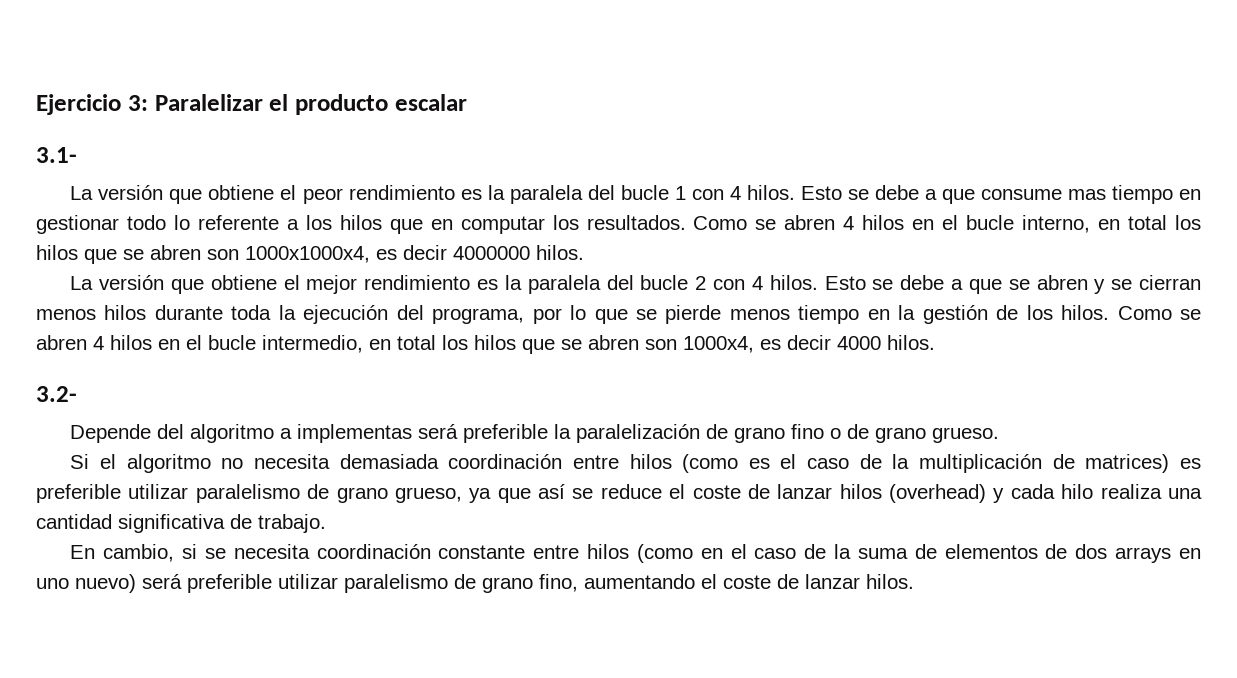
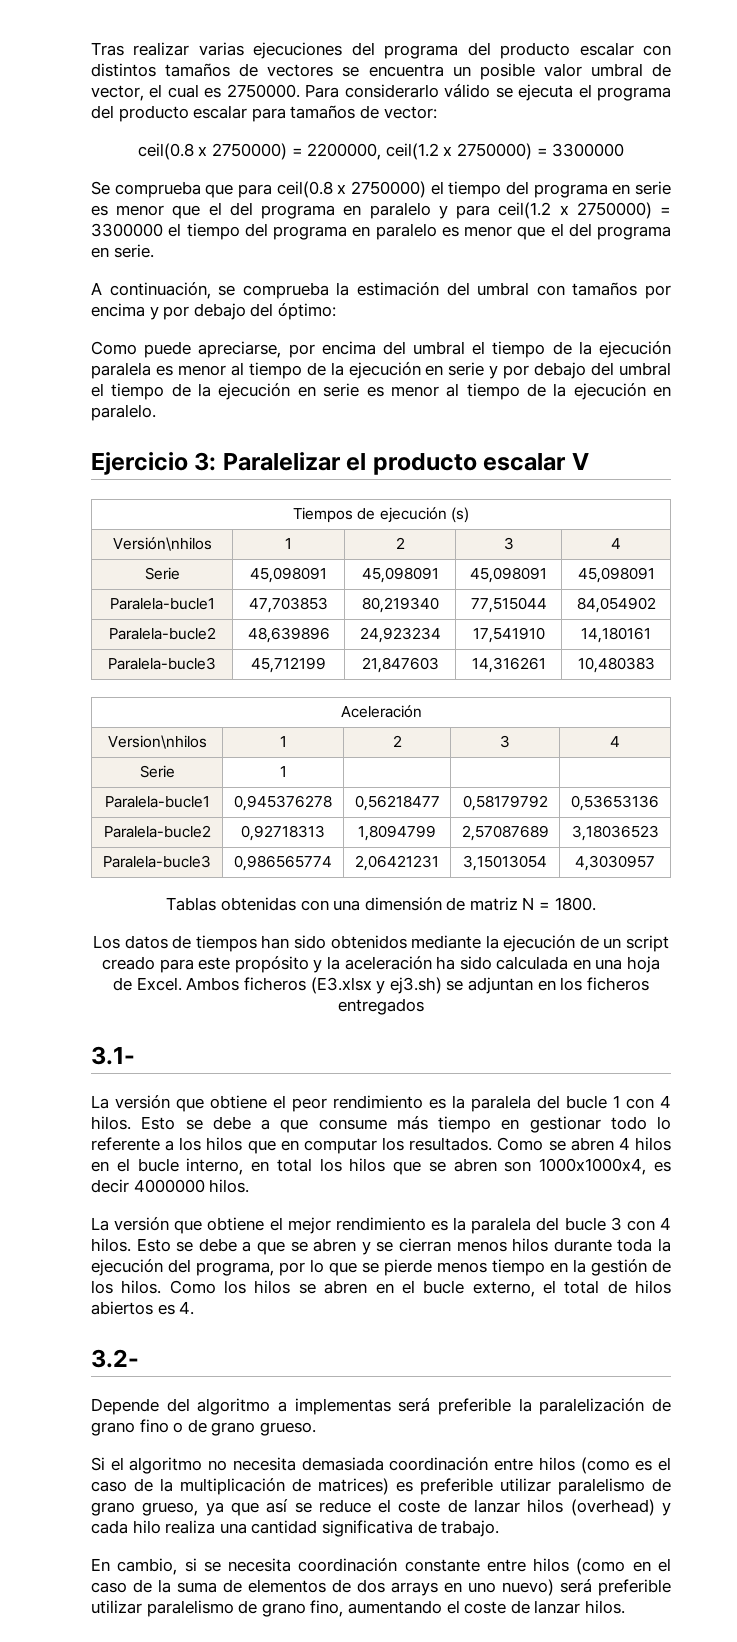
+ Tras realizar varias ejecuciones del programa del producto escalar con distintos tamaños de vectores se encuentra un posible valor umbral de vector, el cual es 2750000. Para considerarlo válido se ejecuta el programa del producto escalar para tamaños de vector:
+ ceil(0.8 x 2750000) = 2200000, ceil(1.2 x 2750000) = 3300000
+ Se comprueba que para ceil(0.8 x 2750000) el tiempo del programa en serie es menor que el del programa en paralelo y para ceil(1.2 x 2750000) = 3300000 el tiempo del programa en paralelo es menor que el del programa en serie.
+ A continuación, se comprueba la estimación del umbral con tamaños por encima y por debajo del óptimo:
+ Como puede apreciarse, por encima del umbral el tiempo de la ejecución paralela es menor al tiempo de la ejecución en serie y por debajo del umbral el tiempo de la ejecución en serie es menor al tiempo de la ejecución en paralelo.
- Ejercicio 3: Paralelizar el producto escalar
+ Ejercicio 3: Paralelizar el producto escalar V
+ Tiempos de ejecución (s)
+ Versión\nhilos | 1 | 2 | 3 | 4
+ Serie | 45,098091 | 45,098091 | 45,098091 | 45,098091
+ Paralela-bucle1 | 47,703853 | 80,219340 | 77,515044 | 84,054902
+ Paralela-bucle2 | 48,639896 | 24,923234 | 17,541910 | 14,180161
+ Paralela-bucle3 | 45,712199 | 21,847603 | 14,316261 | 10,480383
+ Aceleración
+ Version\nhilos | 1 | 2 | 3 | 4
+ Serie | 1 | | |
+ Paralela-bucle1 | 0,945376278 | 0,56218477 | 0,58179792 | 0,53653136
+ Paralela-bucle2 | 0,92718313 | 1,8094799 | 2,57087689 | 3,18036523
+ Paralela-bucle3 | 0,986565774 | 2,06421231 | 3,15013054 | 4,3030957
+ Tablas obtenidas con una dimensión de matriz N = 1800.
+ Los datos de tiempos han sido obtenidos mediante la ejecución de un script creado para este propósito y la aceleración ha sido calculada en una hoja de Excel. Ambos ficheros (E3.xlsx y ej3.sh) se adjuntan en los ficheros entregados
- Esto se debe a que consume mas tiempo en gestionar todo lo referente a los hilos que en computar los resultados.
+ Esto se debe a que consume más tiempo en gestionar todo lo referente a los hilos que en computar los resultados.
- La versión que obtiene el mejor rendimiento es la paralela del bucle 2 con 4 hilos.
+ La versión que obtiene el mejor rendimiento es la paralela del bucle 3 con 4 hilos.
- Como se abren 4 hilos en el bucle intermedio, en total los hilos que se abren son 1000x4, es decir 4000 hilos.
+ Como los hilos se abren en el bucle externo, el total de hilos abiertos es 4.

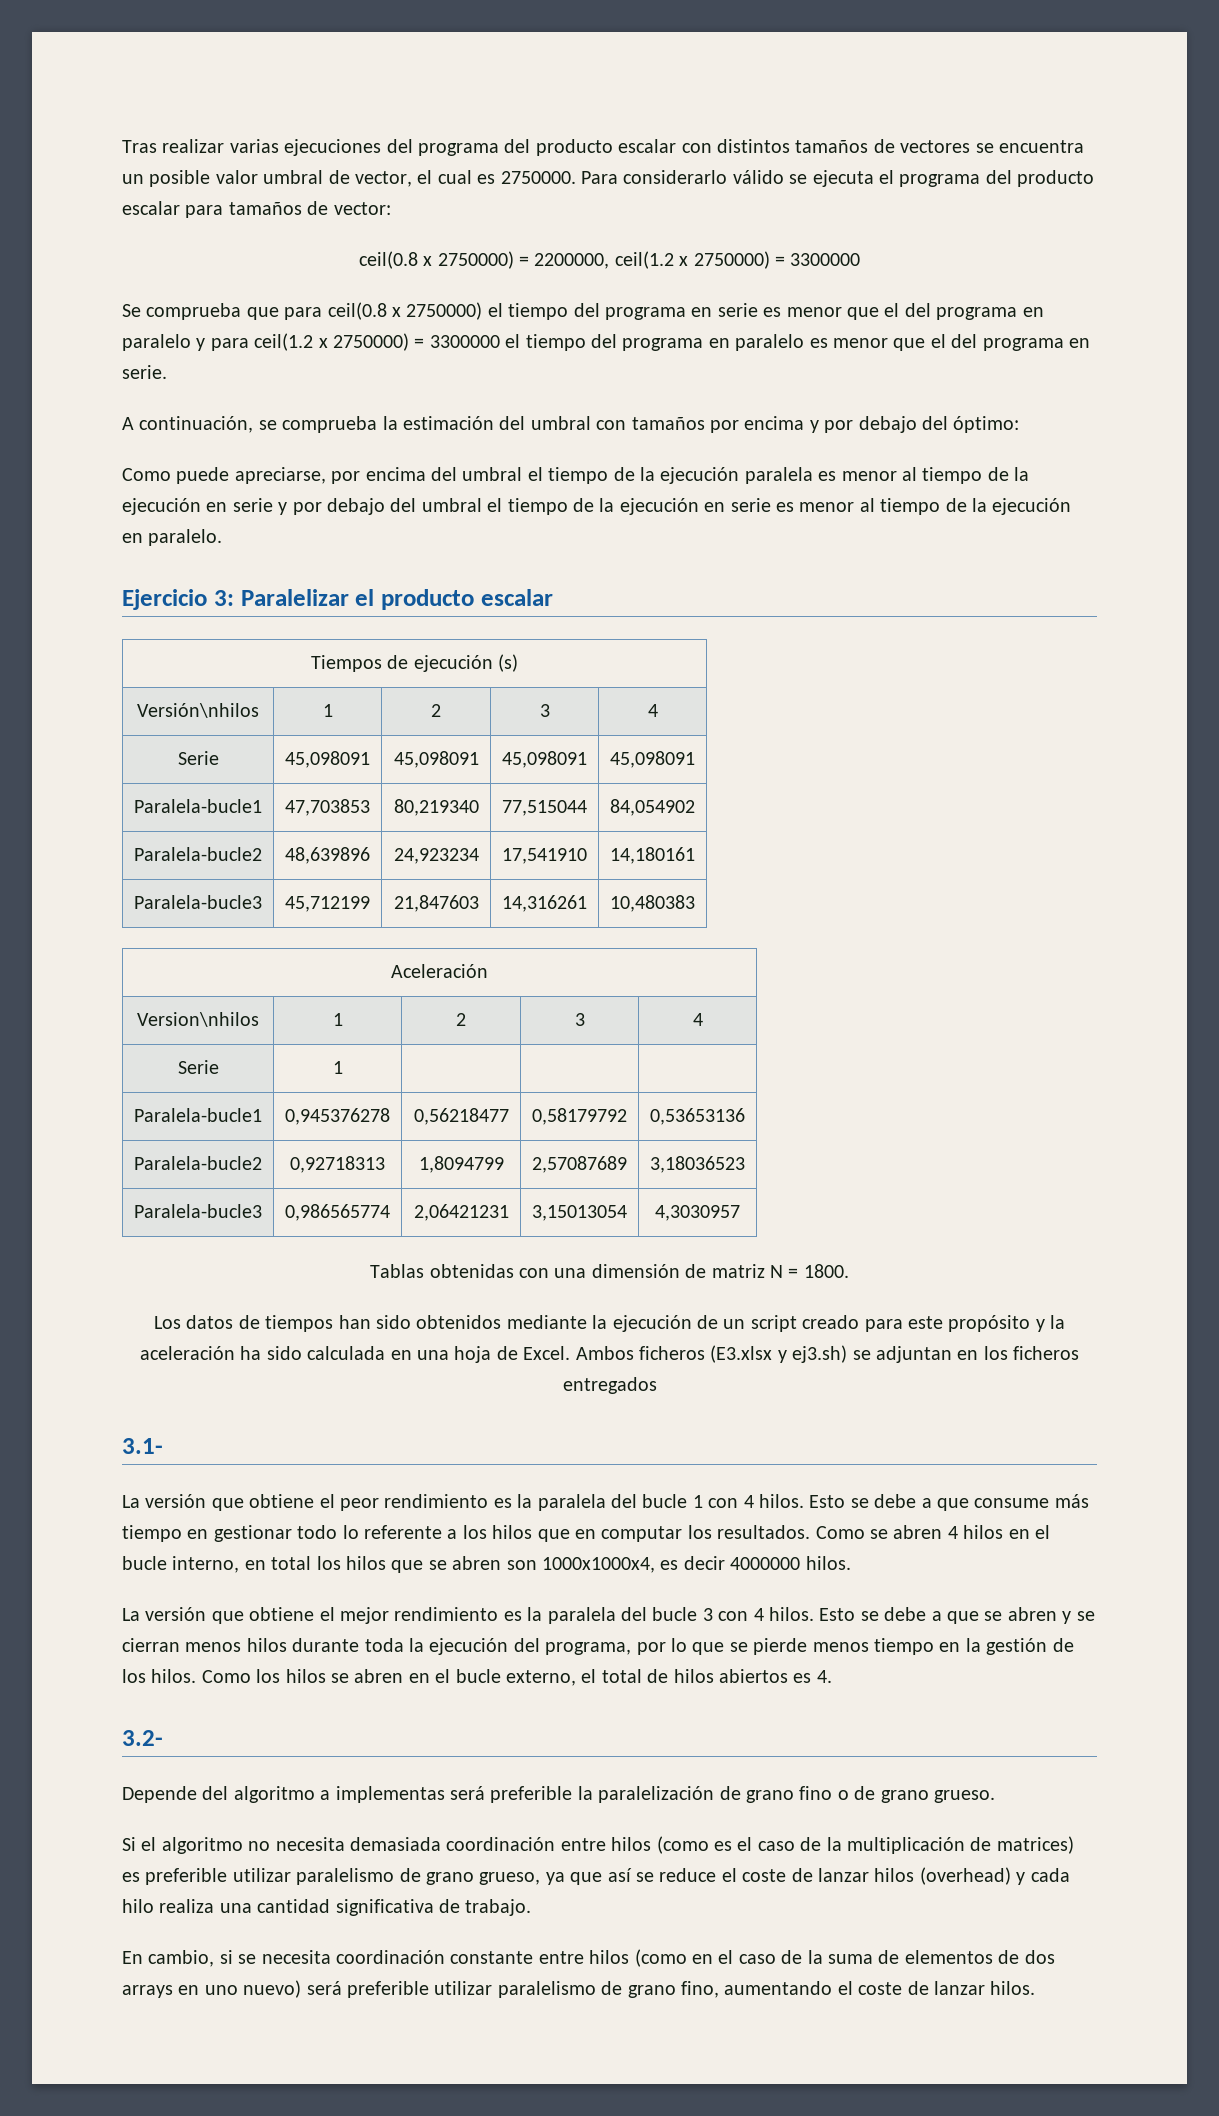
- Ejercicio 3: Paralelizar el producto escalar V
+ Ejercicio 3: Paralelizar el producto escalar

